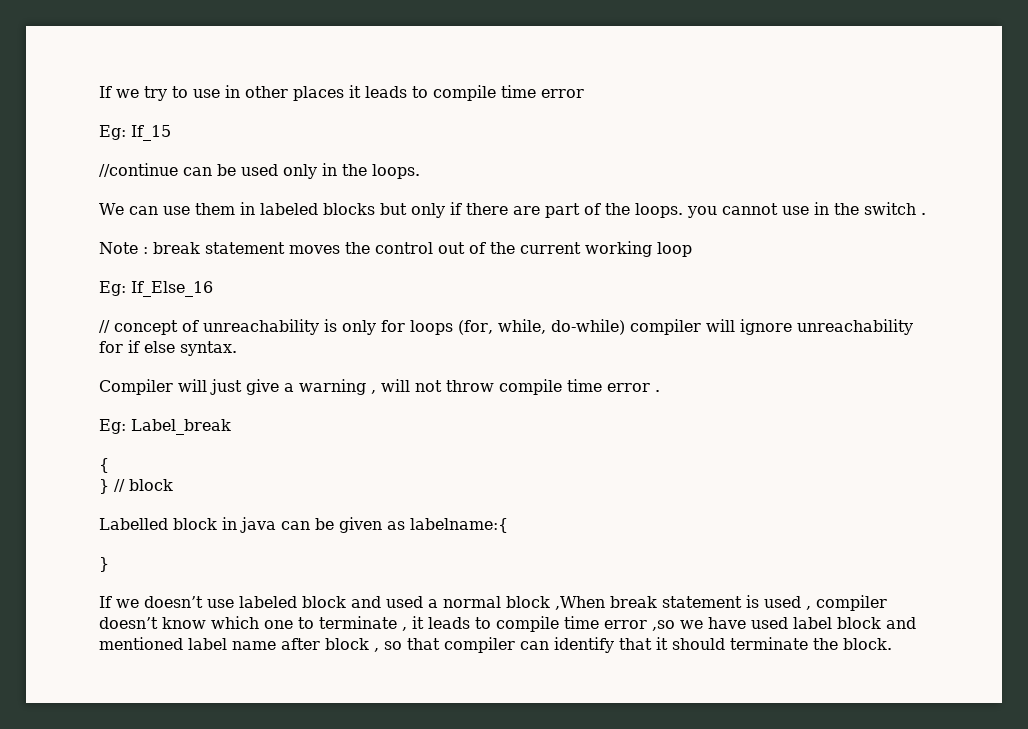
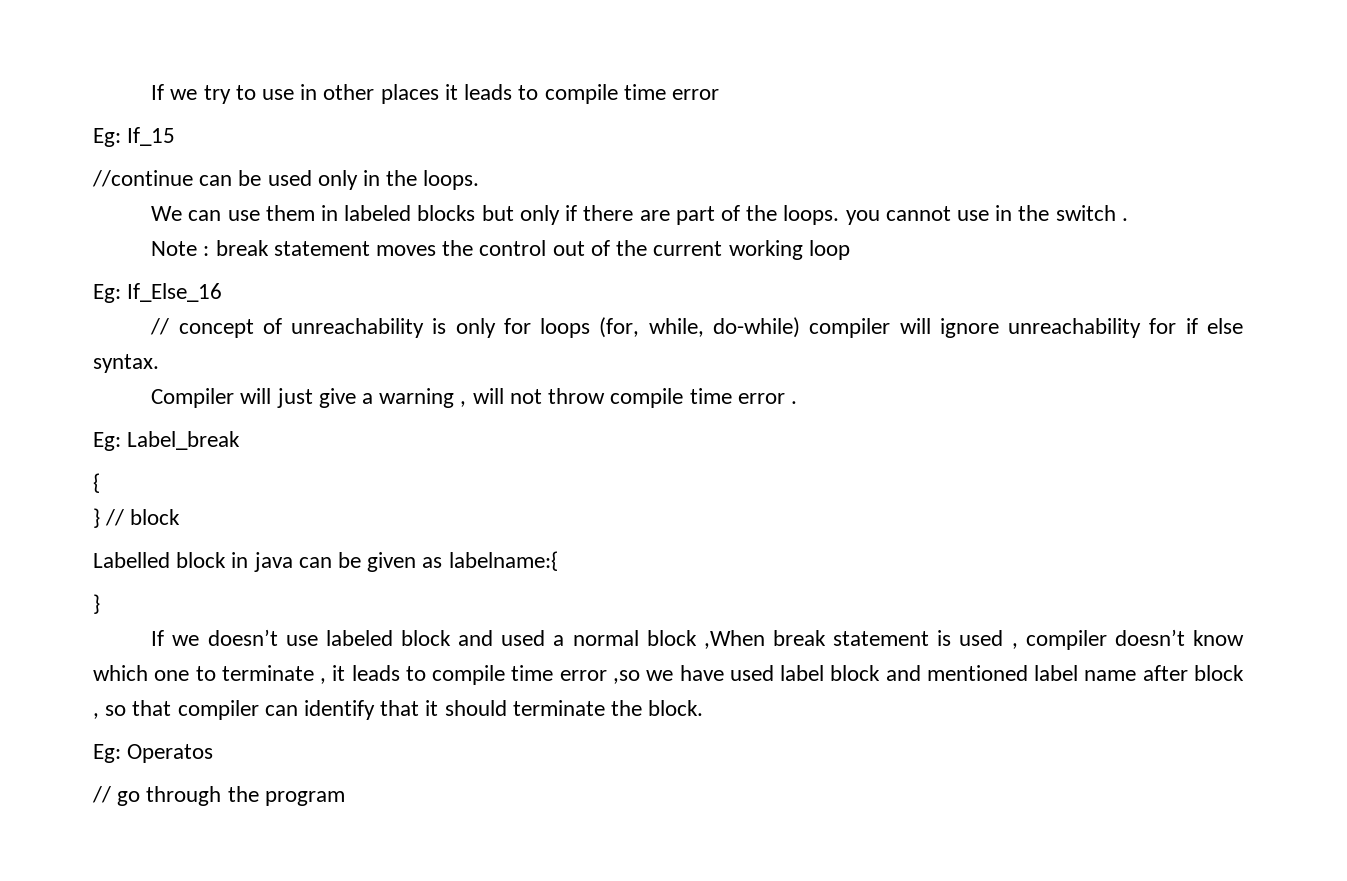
+ Eg: Operatos
+ // go through the program

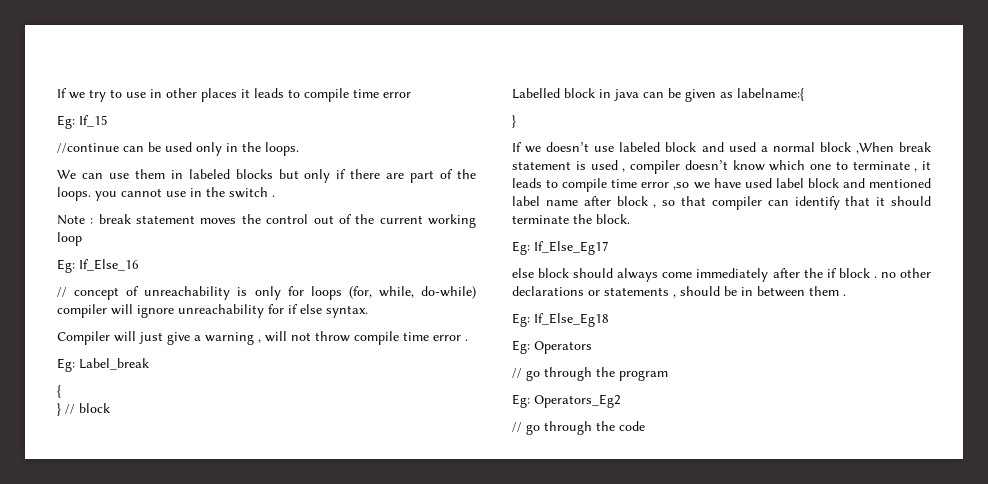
- Eg: Operatos
+ Eg: If_Else_Eg17
+ else block should always come immediately after the if block . no other declarations or statements , should be in between them .
+ Eg: If_Else_Eg18
+ Eg: Operators
+ Eg: Operators_Eg2
+ // go through the code

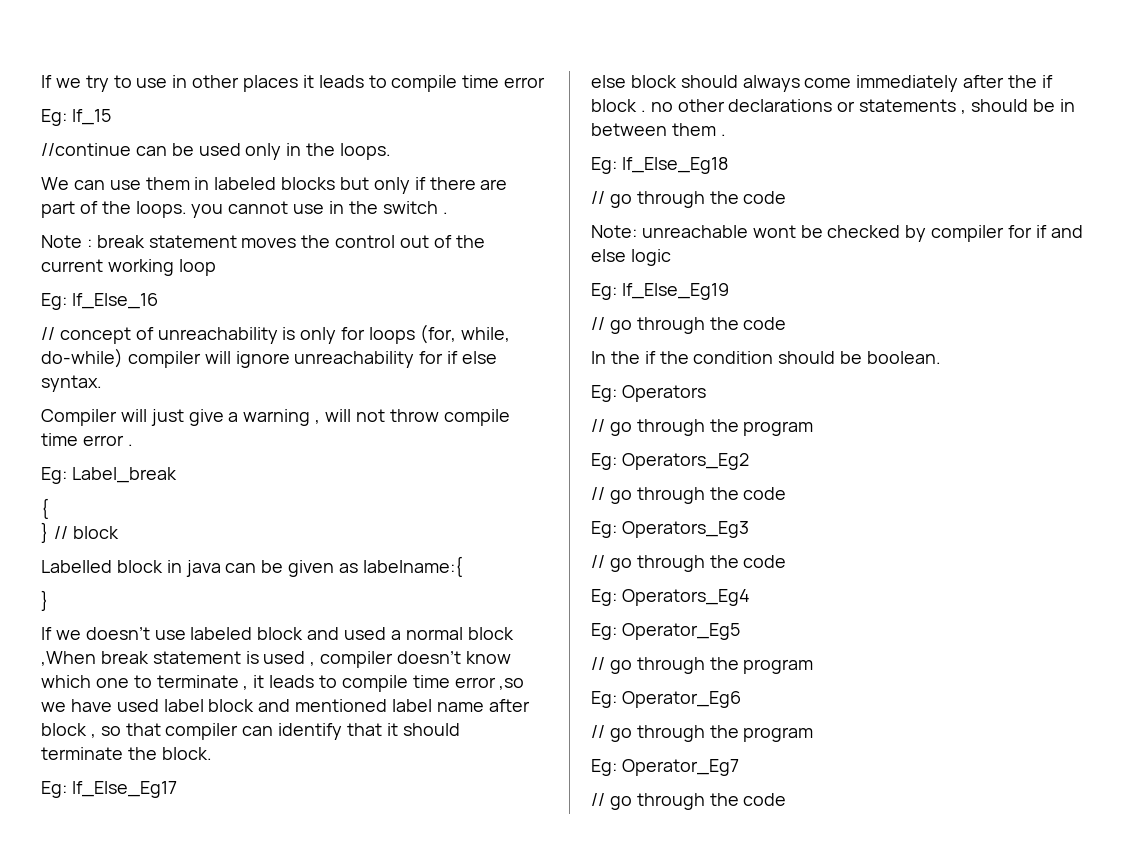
  Eg: If_Else_Eg18
+ // go through the code
+ Note: unreachable wont be checked by compiler for if and else logic
+ Eg: If_Else_Eg19
+ // go through the code
+ In the if the condition should be boolean.
+ Eg: Operators_Eg3
+ // go through the code
+ Eg: Operators_Eg4
+ Eg: Operator_Eg5
+ // go through the program
+ Eg: Operator_Eg6
+ // go through the program
+ Eg: Operator_Eg7
+ // go through the code

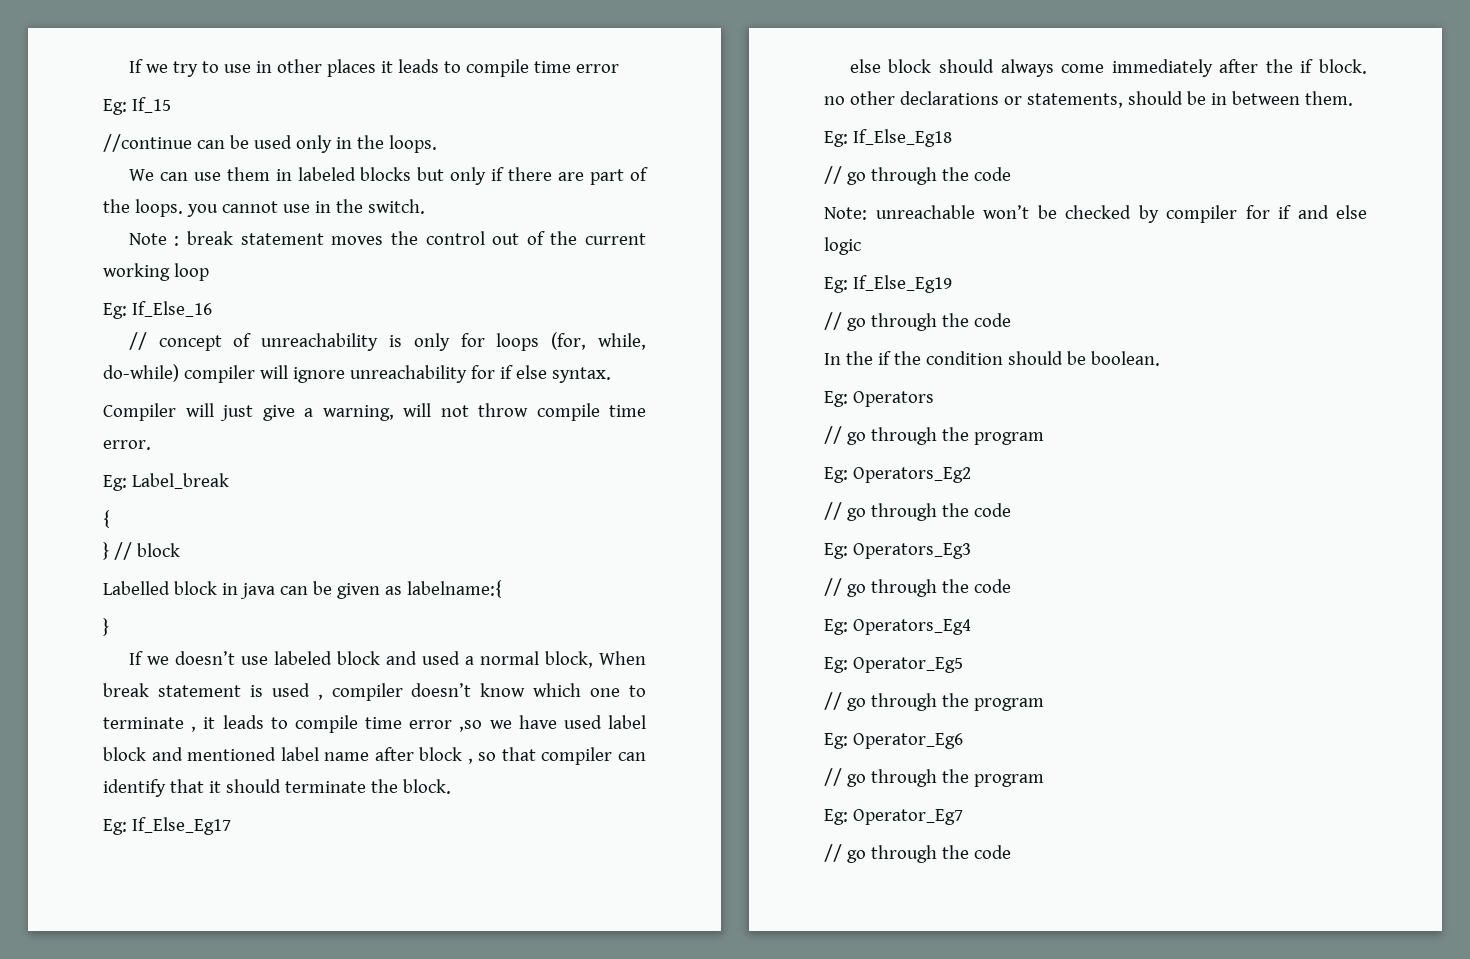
- We can use them in labeled blocks but only if there are part of the loops. you cannot use in the switch .
+ We can use them in labeled blocks but only if there are part of the loops. you cannot use in the switch.
- Compiler will just give a warning , will not throw compile time error .
+ Compiler will just give a warning, will not throw compile time error.
- If we doesn’t use labeled block and used a normal block ,When break statement is used , compiler doesn’t know which one to terminate , it leads to compile time error ,so we have used label block and mentioned label name after block , so that compiler can identify that it should terminate the block.
+ If we doesn’t use labeled block and used a normal block, When break statement is used , compiler doesn’t know which one to terminate , it leads to compile time error ,so we have used label block and mentioned label name after block , so that compiler can identify that it should terminate the block.
- else block should always come immediately after the if block . no other declarations or statements , should be in between them .
+ else block should always come immediately after the if block. no other declarations or statements, should be in between them.
- Note: unreachable wont be checked by compiler for if and else logic
+ Note: unreachable won’t be checked by compiler for if and else logic

